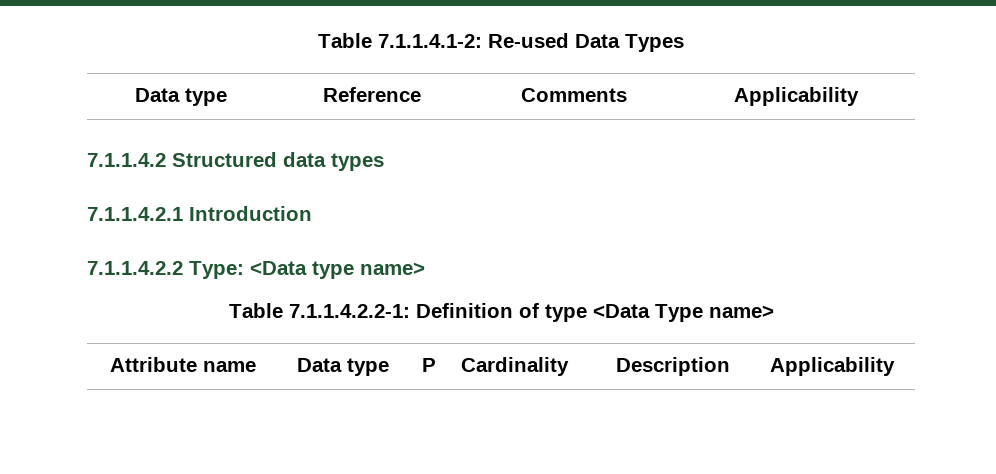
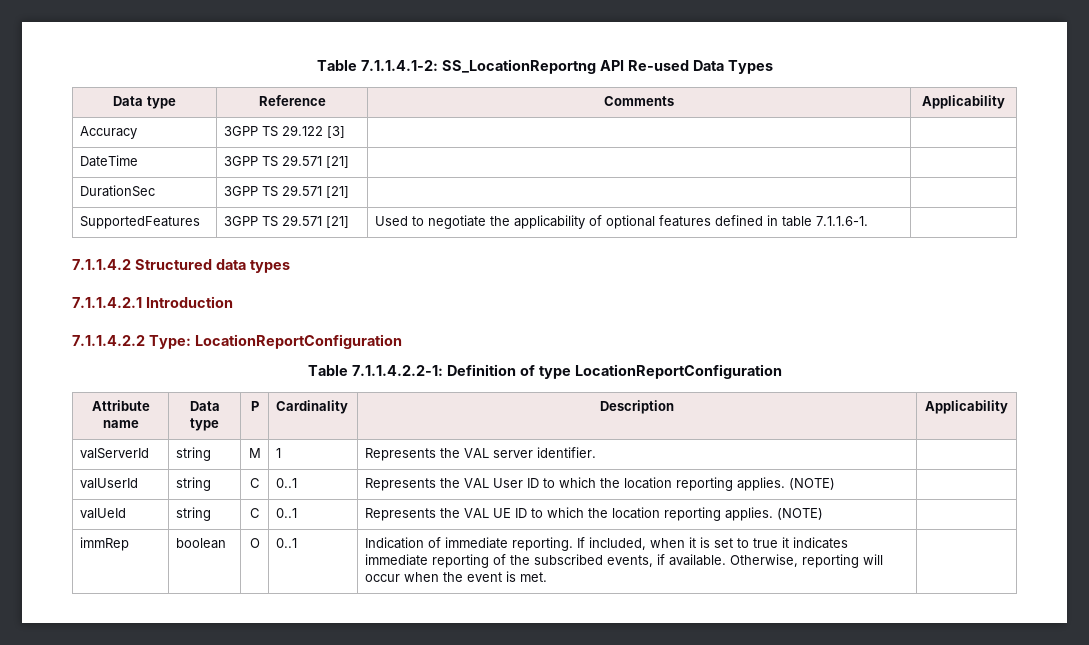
- Table 7.1.1.4.1-2: Re-used Data Types
+ Table 7.1.1.4.1-2: SS_LocationReportng API Re-used Data Types
+ Accuracy | 3GPP TS 29.122 [3] | |
+ DateTime | 3GPP TS 29.571 [21] | |
+ DurationSec | 3GPP TS 29.571 [21] | |
+ SupportedFeatures | 3GPP TS 29.571 [21] | Used to negotiate the applicability of optional features defined in table 7.1.1.6-1. |
- 7.1.1.4.2.2 Type: <Data type name>
+ 7.1.1.4.2.2 Type: LocationReportConfiguration
- Table 7.1.1.4.2.2-1: Definition of type <Data Type name>
+ Table 7.1.1.4.2.2-1: Definition of type LocationReportConfiguration
+ valServerId | string | M | 1 | Represents the VAL server identifier. |
+ valUserId | string | C | 0..1 | Represents the VAL User ID to which the location reporting applies. (NOTE) |
+ valUeId | string | C | 0..1 | Represents the VAL UE ID to which the location reporting applies. (NOTE) |
+ immRep | boolean | O | 0..1 | Indication of immediate reporting. If included, when it is set to true it indicates immediate reporting of the subscribed events, if available. Otherwise, reporting will occur when the event is met. |

